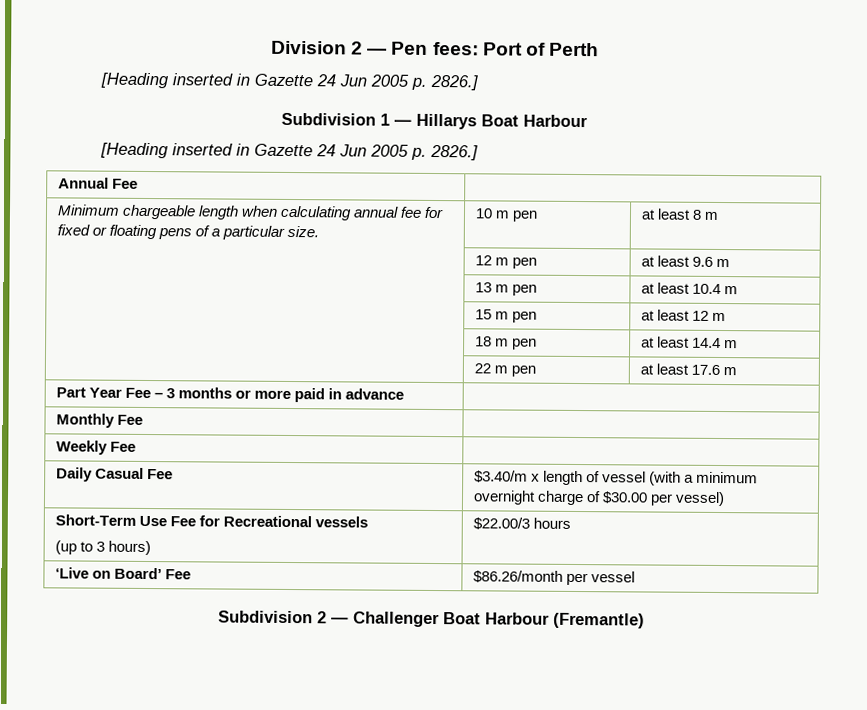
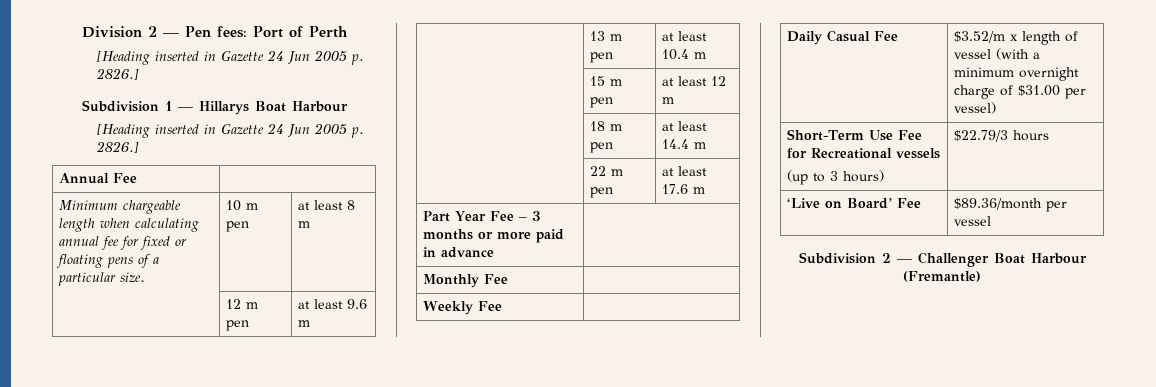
- Daily Casual Fee | $3.40/m x length of vessel (with a minimum overnight charge of $30.00 per vessel)
+ Daily Casual Fee | $3.52/m x length of vessel (with a minimum overnight charge of $31.00 per vessel)
  Short-Term Use Fee for Recreational vessels
- (up to 3 hours) | $22.00/3 hours
+ (up to 3 hours) | $22.79/3 hours
- ‘Live on Board’ Fee | $86.26/month per vessel
+ ‘Live on Board’ Fee | $89.36/month per vessel

